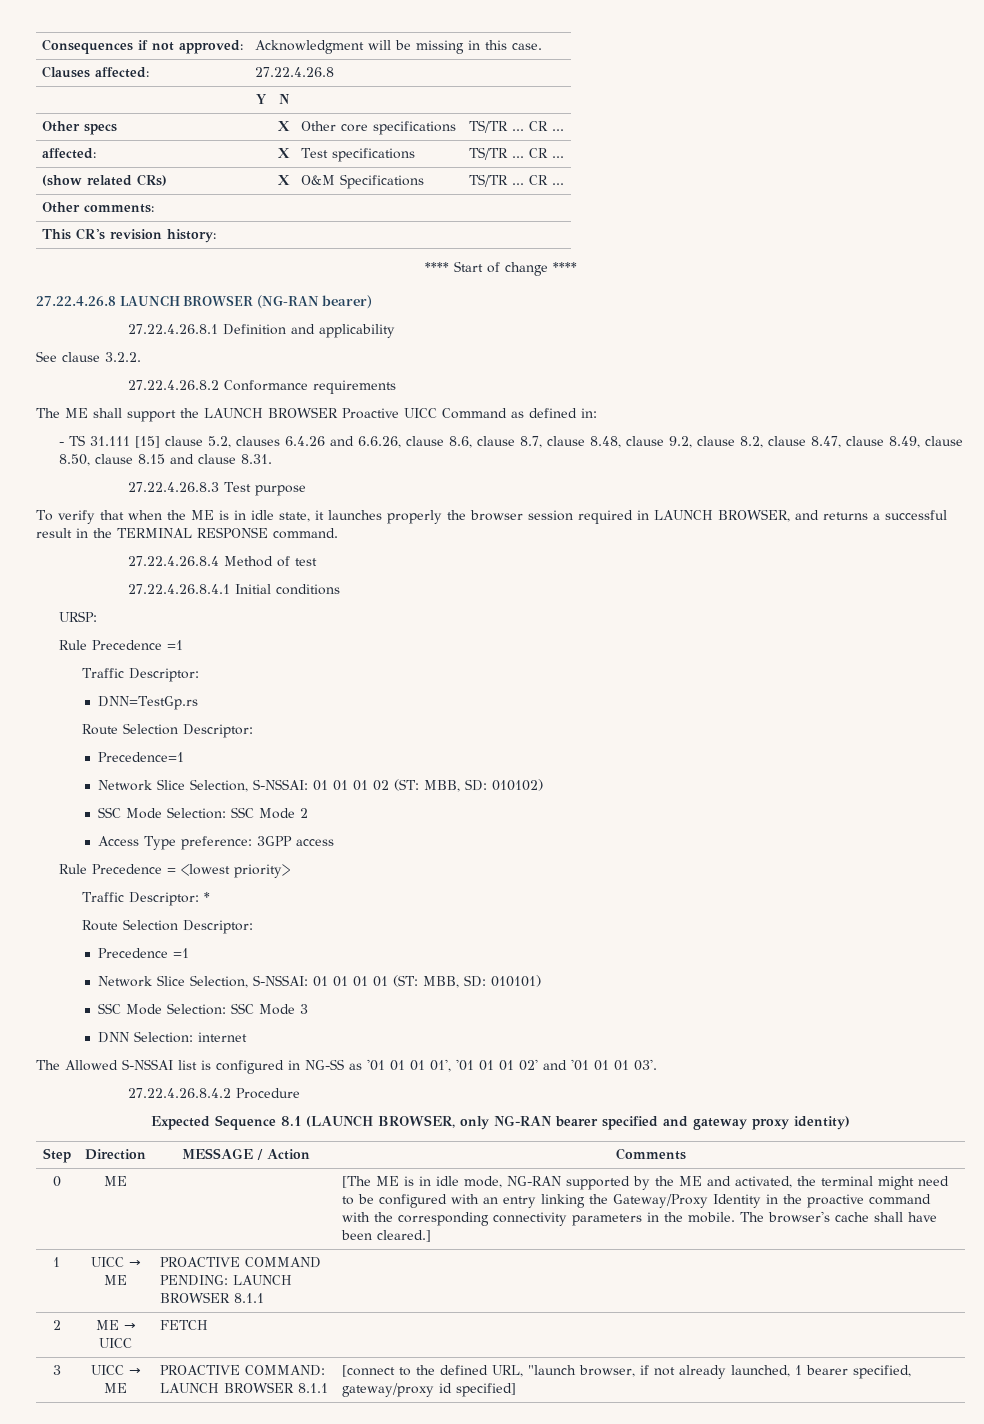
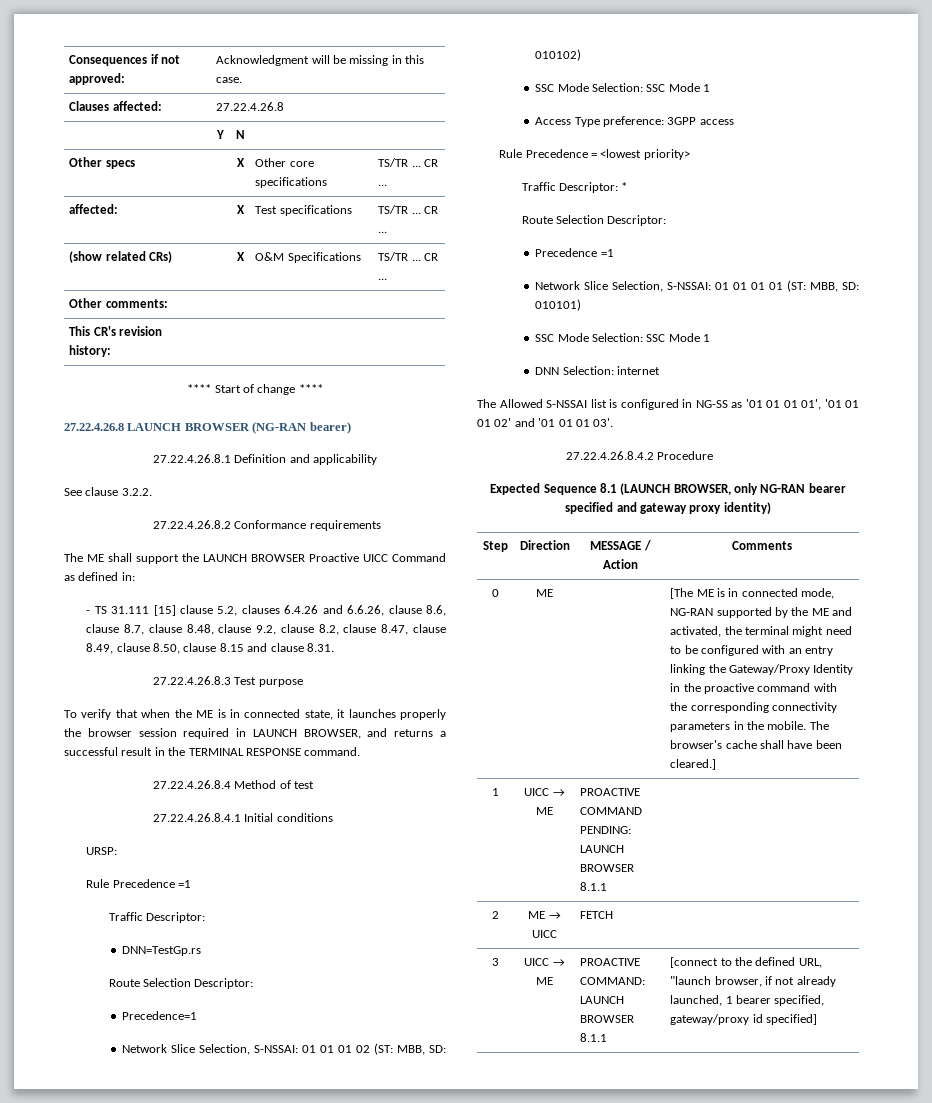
- To verify that when the ME is in idle state, it launches properly the browser session required in LAUNCH BROWSER, and returns a successful result in the TERMINAL RESPONSE command.
+ To verify that when the ME is in connected state, it launches properly the browser session required in LAUNCH BROWSER, and returns a successful result in the TERMINAL RESPONSE command.
  Network Slice Selection, S-NSSAI: 01 01 01 02 (ST: MBB, SD: 010102)
- SSC Mode Selection: SSC Mode 2
+ SSC Mode Selection: SSC Mode 1
  Network Slice Selection, S-NSSAI: 01 01 01 01 (ST: MBB, SD: 010101)
- SSC Mode Selection: SSC Mode 3
+ SSC Mode Selection: SSC Mode 1
- [The ME is in idle mode, NG-RAN supported by the ME and activated, the terminal might need to be configured with an entry linking the Gateway/Proxy Identity in the proactive command with the corresponding connectivity parameters in the mobile.
+ [The ME is in connected mode, NG-RAN supported by the ME and activated, the terminal might need to be configured with an entry linking the Gateway/Proxy Identity in the proactive command with the corresponding connectivity parameters in the mobile.

